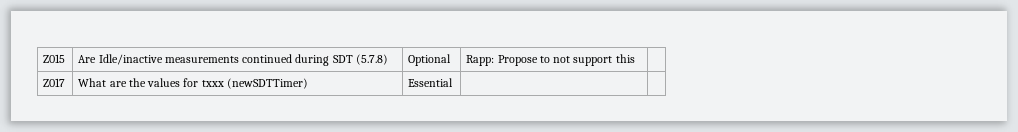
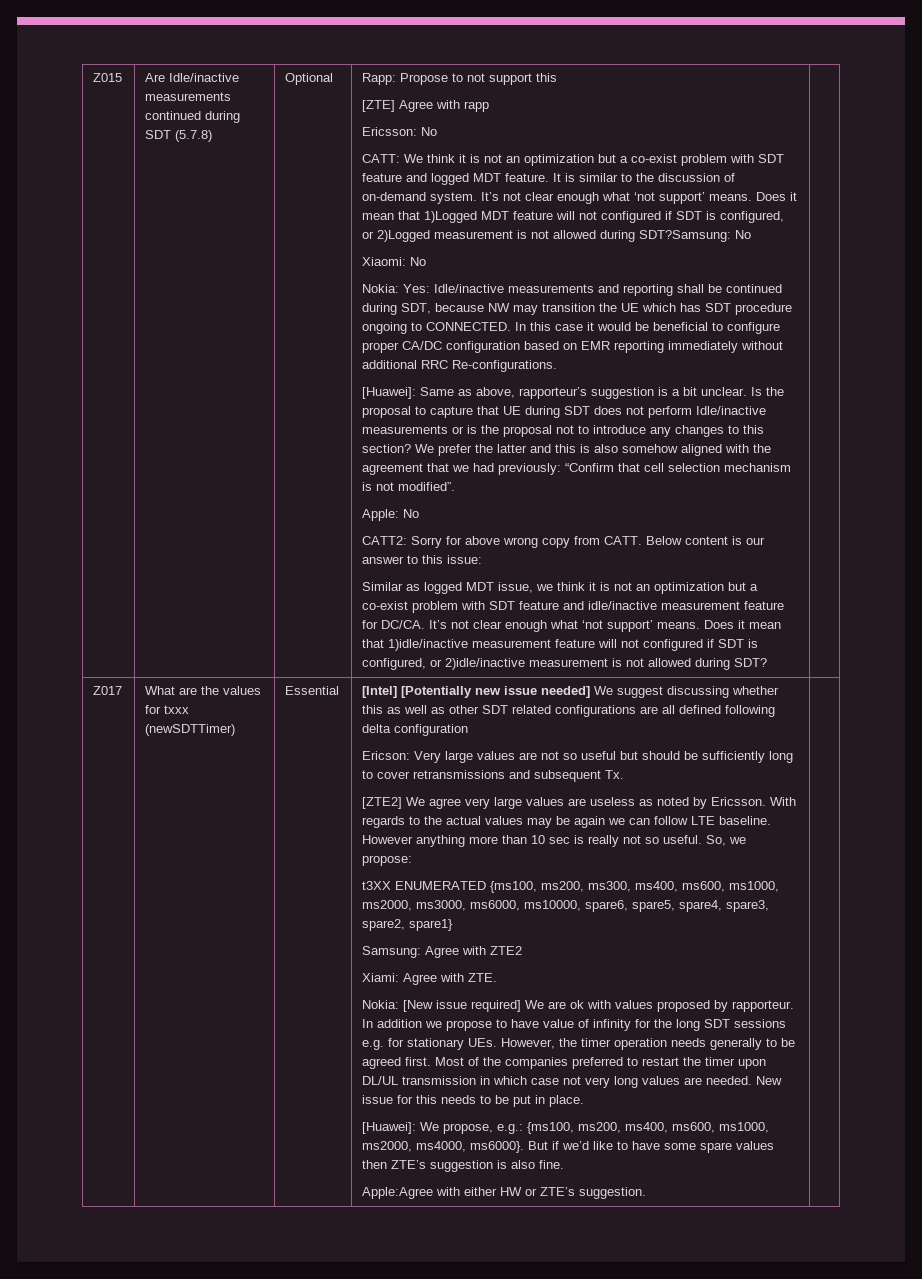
+ [ZTE] Agree with rapp
+ Ericsson: No
+ CATT: We think it is not an optimization but a co-exist problem with SDT feature and logged MDT feature. It is similar to the discussion of on-demand system. It’s not clear enough what ‘not support’ means. Does it mean that 1)Logged MDT feature will not configured if SDT is configured, or 2)Logged measurement is not allowed during SDT?Samsung: No
+ Xiaomi: No
+ Nokia: Yes: Idle/inactive measurements and reporting shall be continued during SDT, because NW may transition the UE which has SDT procedure ongoing to CONNECTED. In this case it would be beneficial to configure proper CA/DC configuration based on EMR reporting immediately without additional RRC Re-configurations.
+ [Huawei]: Same as above, rapporteur’s suggestion is a bit unclear. Is the proposal to capture that UE during SDT does not perform Idle/inactive measurements or is the proposal not to introduce any changes to this section? We prefer the latter and this is also somehow aligned with the agreement that we had previously: “Confirm that cell selection mechanism is not modified”.
+ Apple: No
+ CATT2: Sorry for above wrong copy from CATT. Below content is our answer to this issue:
+ Similar as logged MDT issue, we think it is not an optimization but a co-exist problem with SDT feature and idle/inactive measurement feature for DC/CA. It’s not clear enough what ‘not support’ means. Does it mean that 1)idle/inactive measurement feature will not configured if SDT is configured, or 2)idle/inactive measurement is not allowed during SDT?
+ [Intel] [Potentially new issue needed] We suggest discussing whether this as well as other SDT related configurations are all defined following delta configuration
+ Ericson: Very large values are not so useful but should be sufficiently long to cover retransmissions and subsequent Tx.
+ [ZTE2] We agree very large values are useless as noted by Ericsson. With regards to the actual values may be again we can follow LTE baseline. However anything more than 10 sec is really not so useful. So, we propose:
+ t3XX ENUMERATED {ms100, ms200, ms300, ms400, ms600, ms1000, ms2000, ms3000, ms6000, ms10000, spare6, spare5, spare4, spare3, spare2, spare1}
+ Samsung: Agree with ZTE2
+ Xiami: Agree with ZTE.
+ Nokia: [New issue required] We are ok with values proposed by rapporteur. In addition we propose to have value of infinity for the long SDT sessions e.g. for stationary UEs. However, the timer operation needs generally to be agreed first. Most of the companies preferred to restart the timer upon DL/UL transmission in which case not very long values are needed. New issue for this needs to be put in place.
+ [Huawei]: We propose, e.g.: {ms100, ms200, ms400, ms600, ms1000, ms2000, ms4000, ms6000}. But if we’d like to have some spare values then ZTE’s suggestion is also fine.
+ Apple:Agree with either HW or ZTE’s suggestion.

